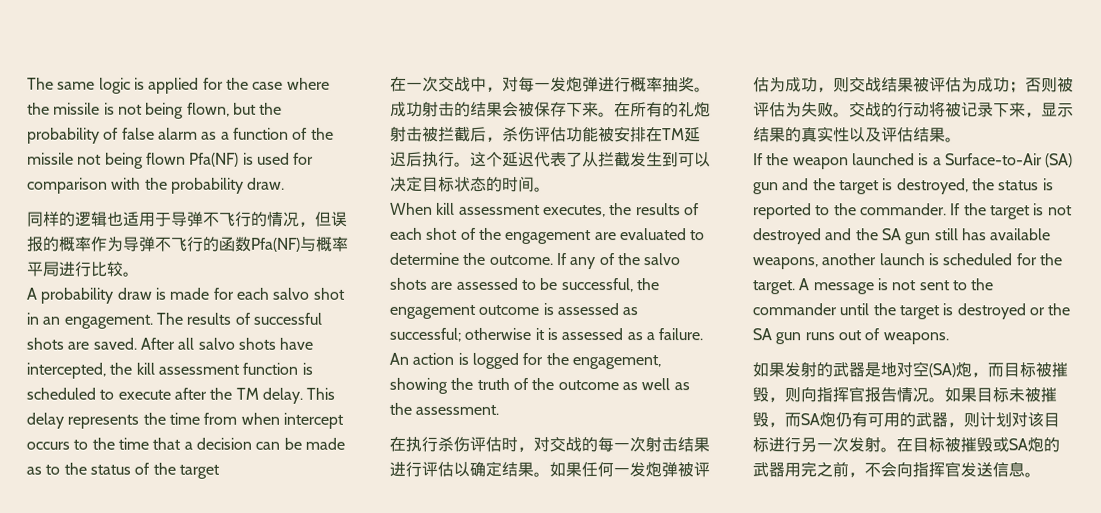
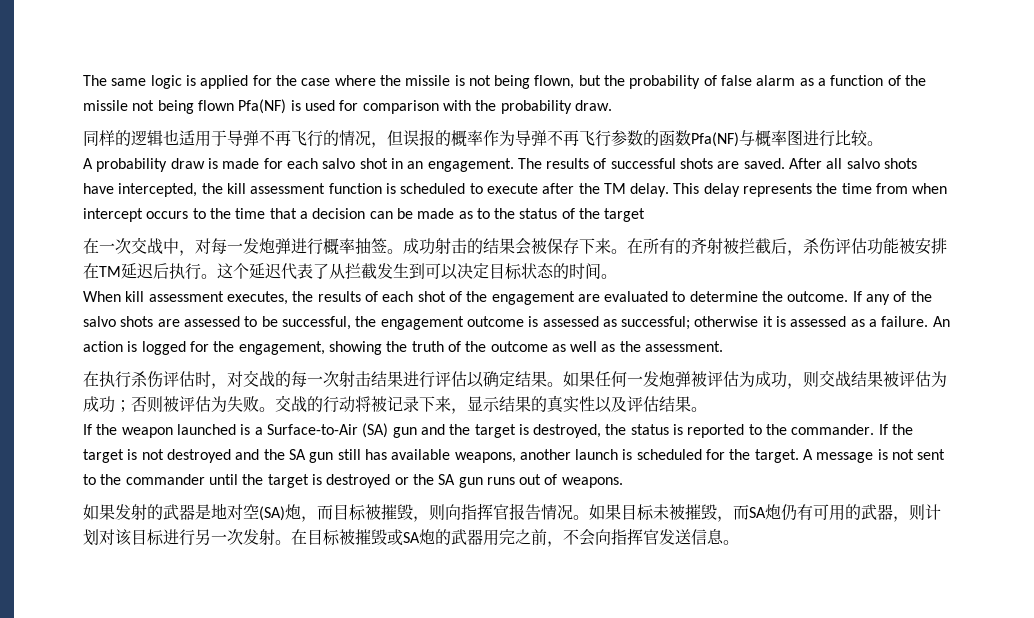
- 同样的逻辑也适用于导弹不飞行的情况，但误报的概率作为导弹不飞行的函数Pfa(NF)与概率平局进行比较。
+ 同样的逻辑也适用于导弹不再飞行的情况，但误报的概率作为导弹不再飞行参数的函数Pfa(NF)与概率图进行比较。
- 在一次交战中，对每一发炮弹进行概率抽奖。
+ 在一次交战中，对每一发炮弹进行概率抽签。
- 在所有的礼炮射击被拦截后，杀伤评估功能被安排在TM延迟后执行。
+ 在所有的齐射被拦截后，杀伤评估功能被安排在TM延迟后执行。

